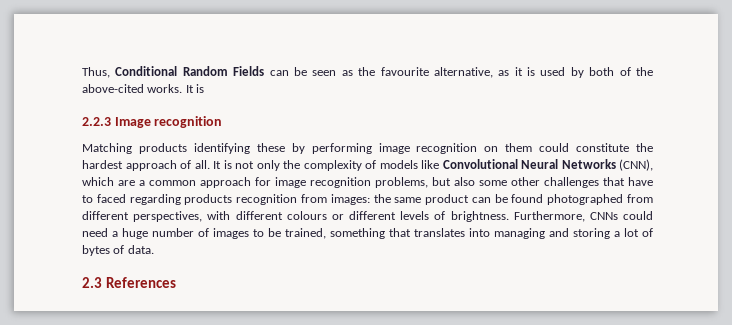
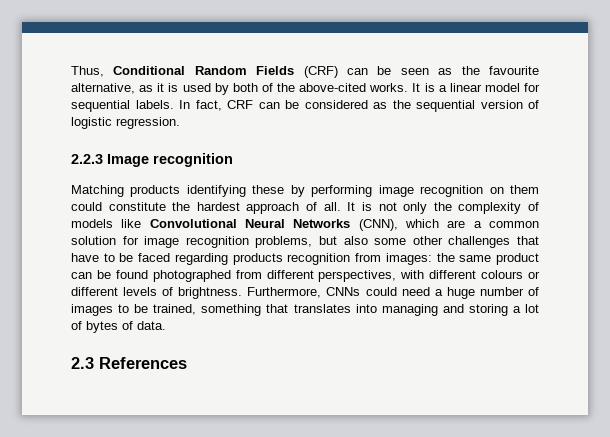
- Thus, Conditional Random Fields can be seen as the favourite alternative, as it is used by both of the above-cited works. It is
+ Thus, Conditional Random Fields (CRF) can be seen as the favourite alternative, as it is used by both of the above-cited works. It is a linear model for sequential labels. In fact, CRF can be considered as the sequential version of logistic regression.
- It is not only the complexity of models like Convolutional Neural Networks (CNN), which are a common approach for image recognition problems, but also some other challenges that have to faced regarding products recognition from images: the same product can be found photographed from different perspectives, with different colours or different levels of brightness.
+ It is not only the complexity of models like Convolutional Neural Networks (CNN), which are a common solution for image recognition problems, but also some other challenges that have to be faced regarding products recognition from images: the same product can be found photographed from different perspectives, with different colours or different levels of brightness.

